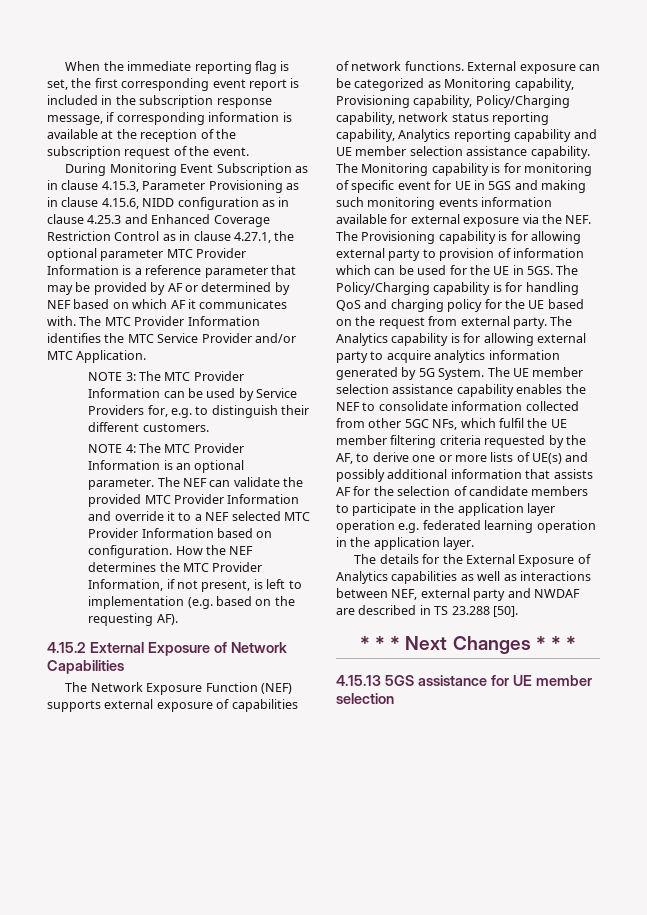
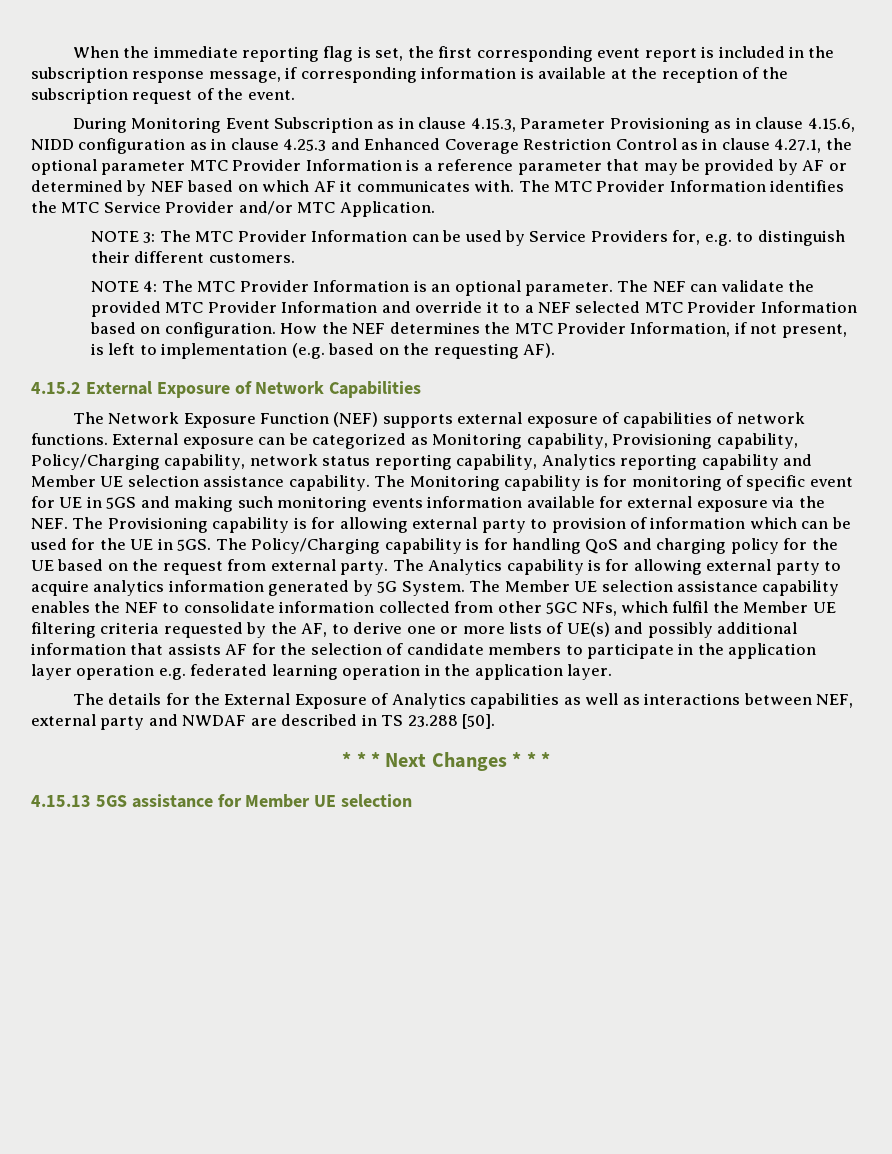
- External exposure can be categorized as Monitoring capability, Provisioning capability, Policy/Charging capability, network status reporting capability, Analytics reporting capability and UE member selection assistance capability.
+ External exposure can be categorized as Monitoring capability, Provisioning capability, Policy/Charging capability, network status reporting capability, Analytics reporting capability and Member UE selection assistance capability.
- The UE member selection assistance capability enables the NEF to consolidate information collected from other 5GC NFs, which fulfil the UE member filtering criteria requested by the AF, to derive one or more lists of UE(s) and possibly additional information that assists AF for the selection of candidate members to participate in the application layer operation e.g. federated learning operation in the application layer.
+ The Member UE selection assistance capability enables the NEF to consolidate information collected from other 5GC NFs, which fulfil the Member UE filtering criteria requested by the AF, to derive one or more lists of UE(s) and possibly additional information that assists AF for the selection of candidate members to participate in the application layer operation e.g. federated learning operation in the application layer.
- 4.15.13 5GS assistance for UE member selection
+ 4.15.13 5GS assistance for Member UE selection

